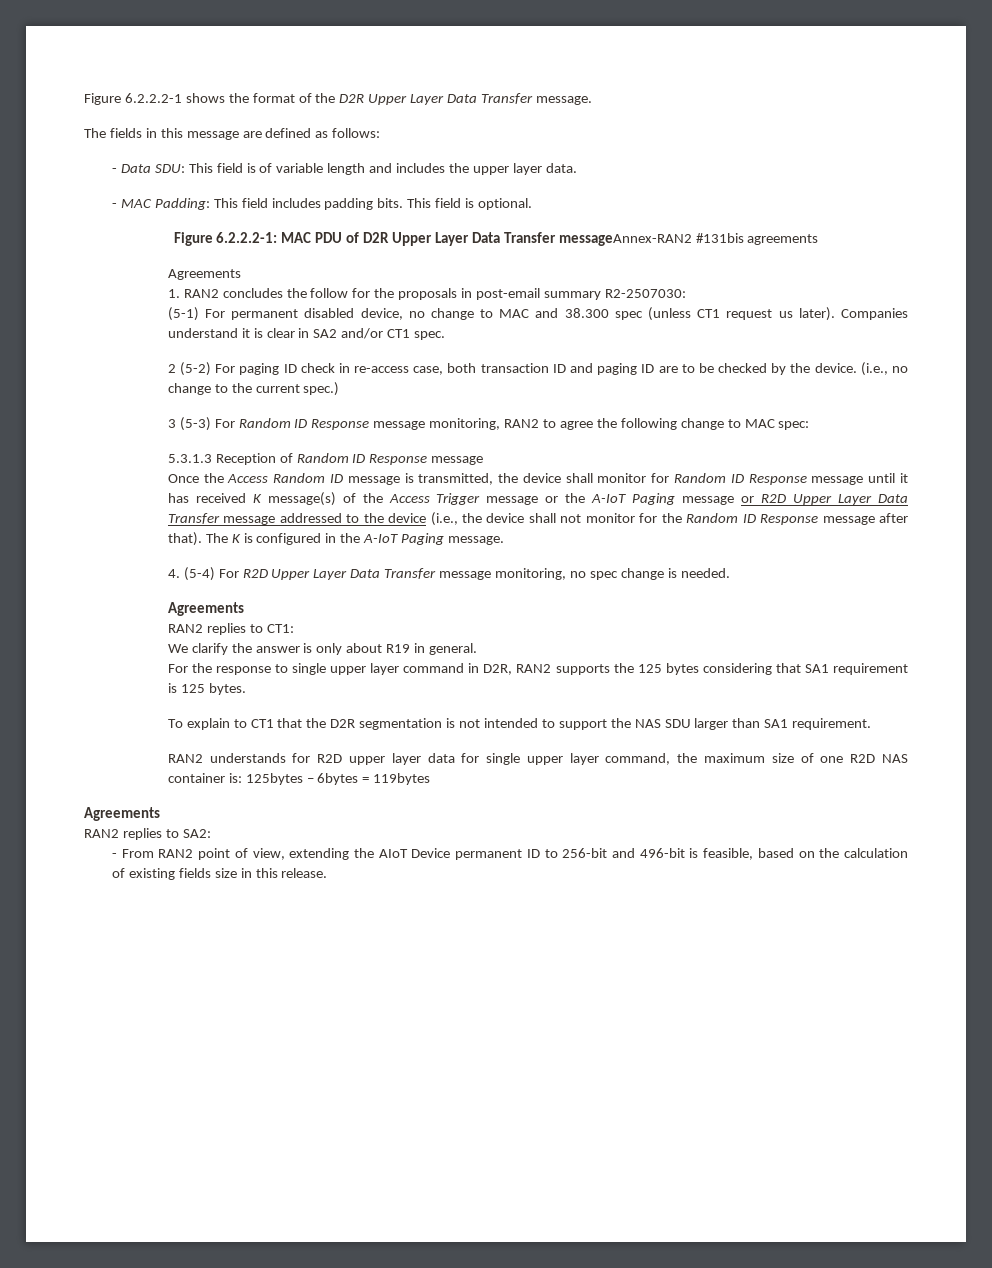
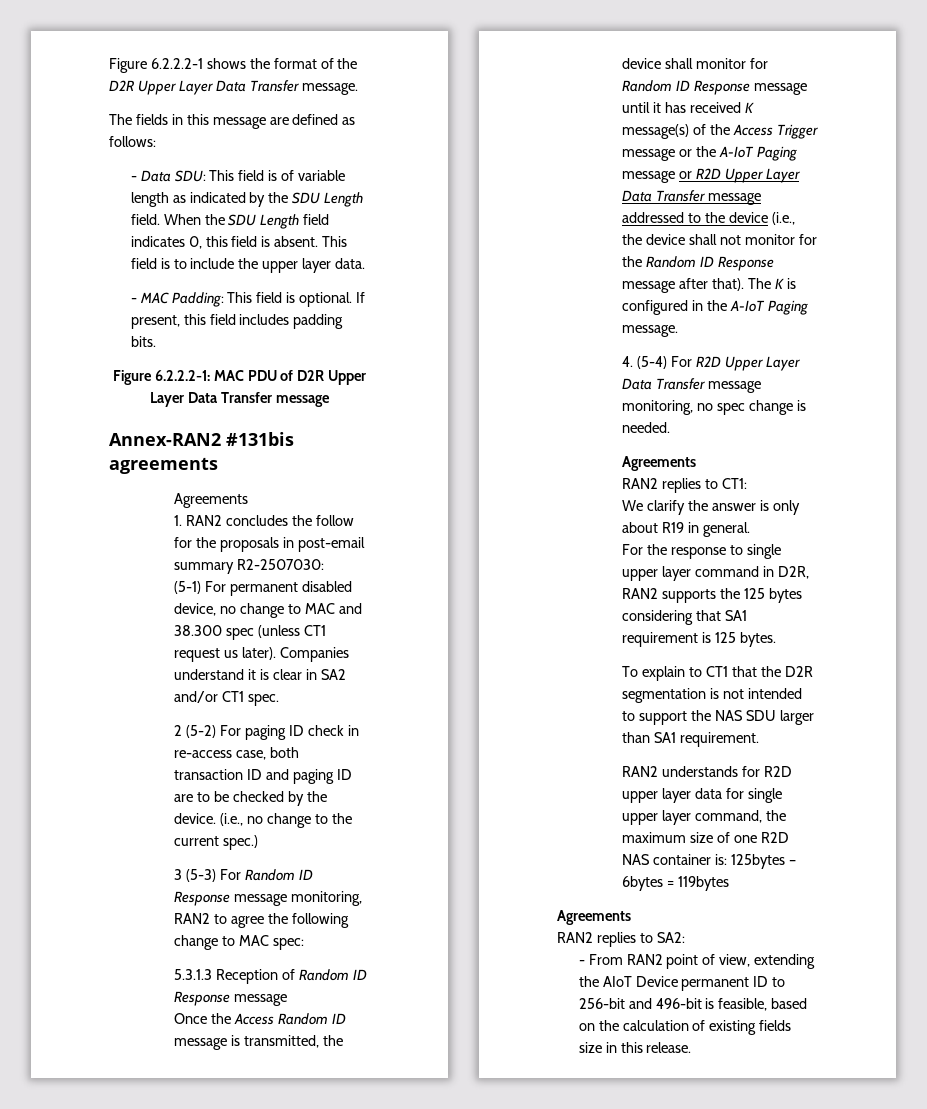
- - Data SDU: This field is of variable length and includes the upper layer data.
+ - Data SDU: This field is of variable length as indicated by the SDU Length field. When the SDU Length field indicates 0, this field is absent. This field is to include the upper layer data.
- - MAC Padding: This field includes padding bits. This field is optional.
+ - MAC Padding: This field is optional. If present, this field includes padding bits.
- Figure 6.2.2.2-1: MAC PDU of D2R Upper Layer Data Transfer messageAnnex-RAN2 #131bis agreements
+ Figure 6.2.2.2-1: MAC PDU of D2R Upper Layer Data Transfer message
+ Annex-RAN2 #131bis agreements

